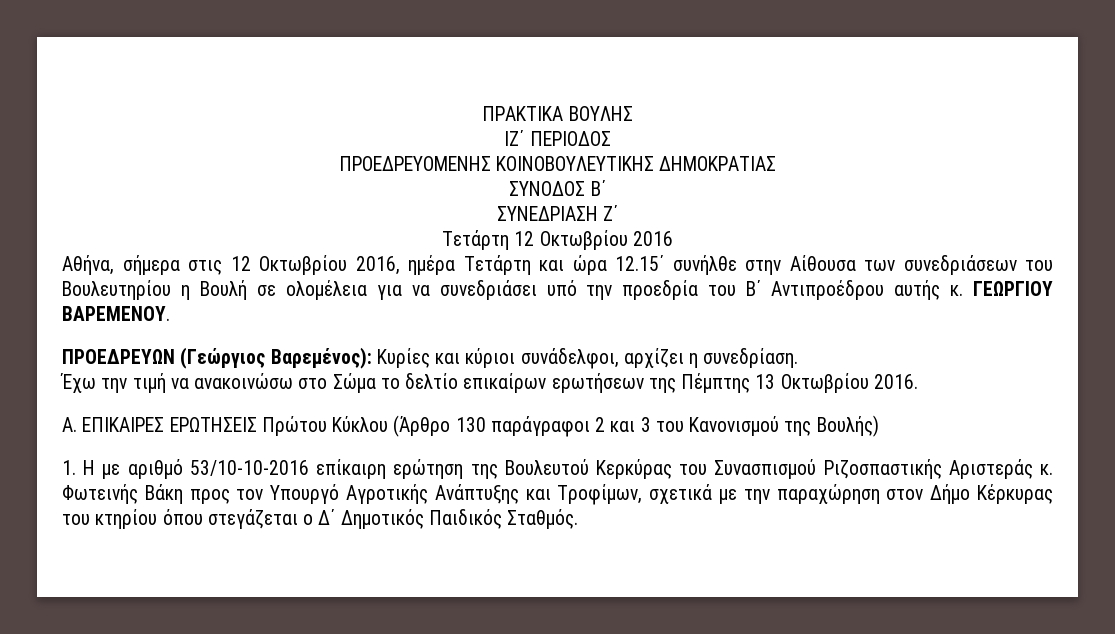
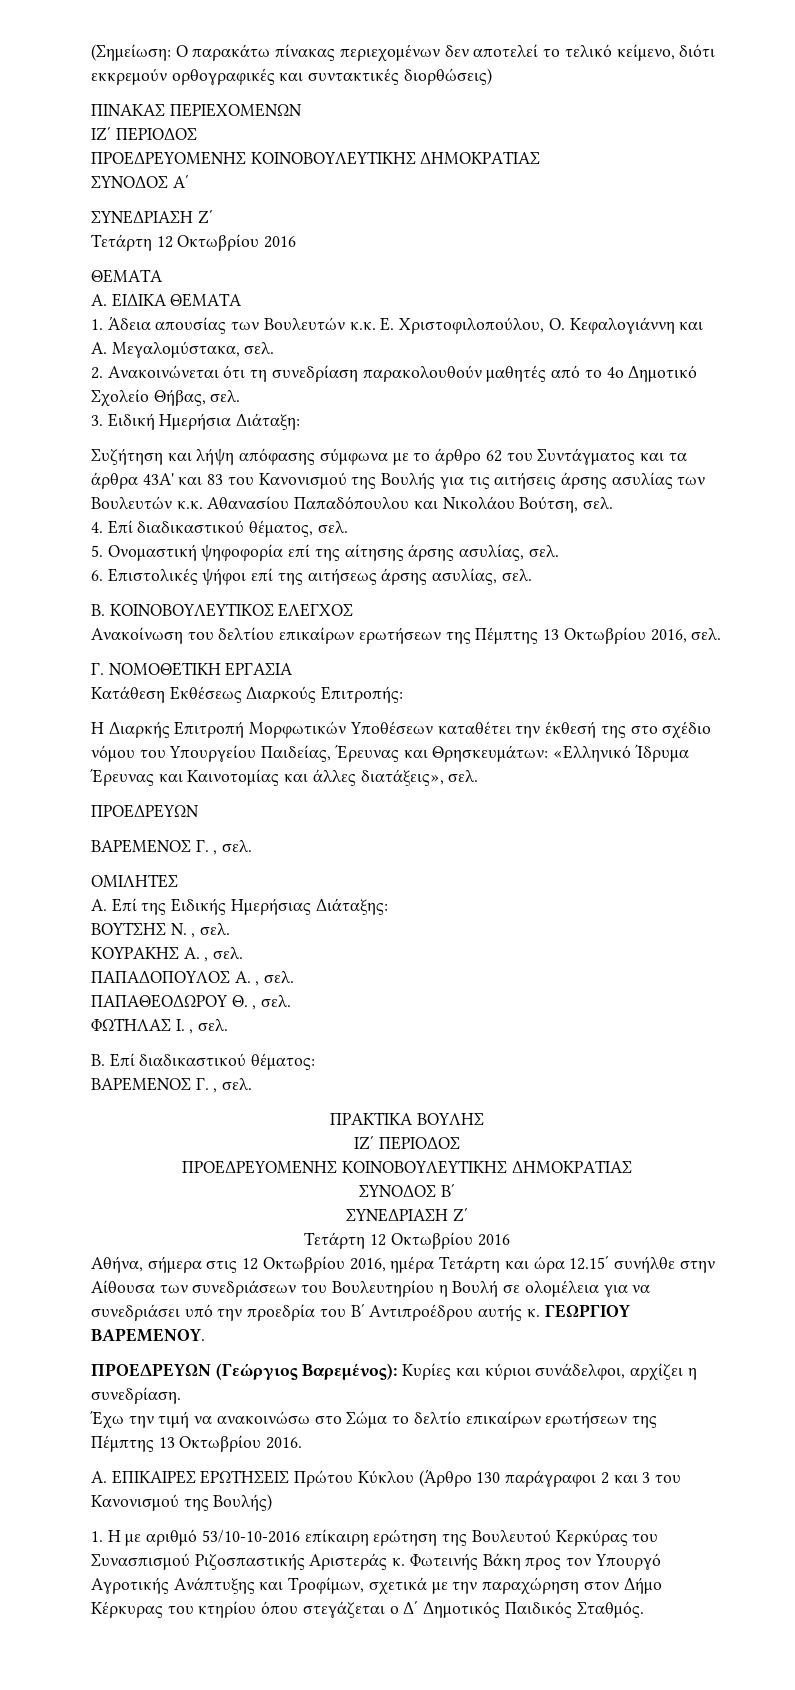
+ (Σημείωση: Ο παρακάτω πίνακας περιεχομένων δεν αποτελεί το τελικό κείμενο, διότι εκκρεμούν ορθογραφικές και συντακτικές διορθώσεις)
+ ΠΙΝΑΚΑΣ ΠΕΡΙΕΧΟΜΕΝΩΝ
+ ΙΖ΄ ΠΕΡΙΟΔΟΣ
+ ΠΡΟΕΔΡΕΥΟΜΕΝΗΣ ΚΟΙΝΟΒΟΥΛΕΥΤΙΚΗΣ ΔΗΜΟΚΡΑΤΙΑΣ
+ ΣΥΝΟΔΟΣ Α΄
+ ΣΥΝΕΔΡΙΑΣΗ Ζ΄
+ Τετάρτη 12 Οκτωβρίου 2016
+ ΘΕΜΑΤΑ
+ Α. ΕΙΔΙΚΑ ΘΕΜΑΤΑ
+ 1. Άδεια απουσίας των Βουλευτών κ.κ. Ε. Χριστοφιλοπούλου, Ο. Κεφαλογιάννη και Α. Μεγαλομύστακα, σελ.
+ 2. Ανακοινώνεται ότι τη συνεδρίαση παρακολουθούν μαθητές από το 4ο Δημοτικό Σχολείο Θήβας, σελ.
+ 3. Ειδική Ημερήσια Διάταξη:
+ Συζήτηση και λήψη απόφασης σύμφωνα με το άρθρο 62 του Συντάγματος και τα άρθρα 43Α' και 83 του Κανονισμού της Βουλής για τις αιτήσεις άρσης ασυλίας των Βουλευτών κ.κ. Αθανασίου Παπαδόπουλου και Νικολάου Βούτση, σελ.
+ 4. Επί διαδικαστικού θέματος, σελ.
+ 5. Ονομαστική ψηφοφορία επί της αίτησης άρσης ασυλίας, σελ.
+ 6. Επιστολικές ψήφοι επί της αιτήσεως άρσης ασυλίας, σελ.
+ Β. ΚΟΙΝΟΒΟΥΛΕΥΤΙΚΟΣ ΕΛΕΓΧΟΣ
+ Ανακοίνωση του δελτίου επικαίρων ερωτήσεων της Πέμπτης 13 Οκτωβρίου 2016, σελ.
+ Γ. ΝΟΜΟΘΕΤΙΚΗ ΕΡΓΑΣΙΑ
+ Κατάθεση Εκθέσεως Διαρκούς Επιτροπής:
+ Η Διαρκής Επιτροπή Μορφωτικών Υποθέσεων καταθέτει την έκθεσή της στο σχέδιο νόμου του Υπουργείου Παιδείας, Έρευνας και Θρησκευμάτων: «Ελληνικό Ίδρυμα Έρευνας και Καινοτομίας και άλλες διατάξεις», σελ.
+ ΠΡΟΕΔΡΕΥΩΝ
+ ΒΑΡΕΜΕΝΟΣ Γ. , σελ.
+ ΟΜΙΛΗΤΕΣ
+ Α. Επί της Ειδικής Ημερήσιας Διάταξης:
+ ΒΟΥΤΣΗΣ Ν. , σελ.
+ ΚΟΥΡΑΚΗΣ Α. , σελ.
+ ΠΑΠΑΔΟΠΟΥΛΟΣ Α. , σελ.
+ ΠΑΠΑΘΕΟΔΩΡΟΥ Θ. , σελ.
+ ΦΩΤΗΛΑΣ Ι. , σελ.
+ Β. Επί διαδικαστικού θέματος:
+ ΒΑΡΕΜΕΝΟΣ Γ. , σελ.

